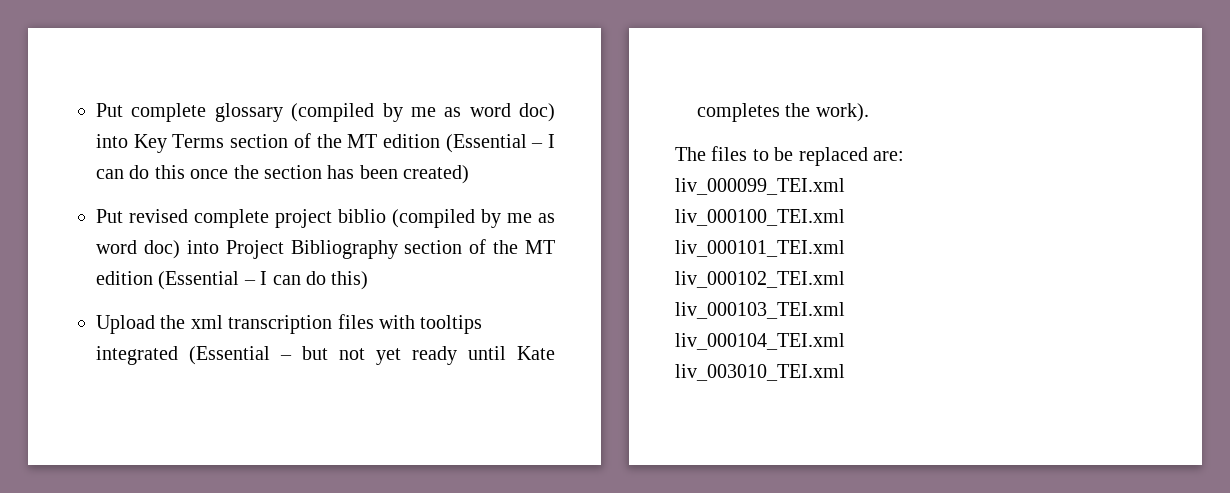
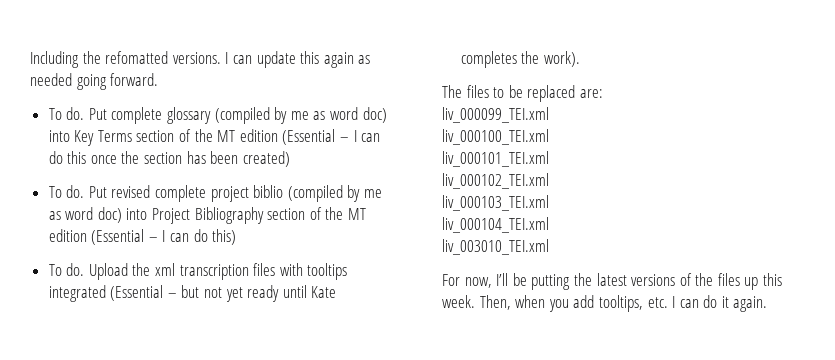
+ Including the refomatted versions. I can update this again as needed going forward.
+ To do.
  Put complete glossary (compiled by me as word doc) into Key Terms section of the MT edition (Essential – I can do this once the section has been created)
- Put revised complete project biblio (compiled by me as word doc) into Project Bibliography section of the MT edition (Essential – I can do this)
- Upload the xml transcription files with tooltips integrated (Essential – but not yet ready until Kate completes the work).
+ To do. Put revised complete project biblio (compiled by me as word doc) into Project Bibliography section of the MT edition (Essential – I can do this)
+ To do. Upload the xml transcription files with tooltips integrated (Essential – but not yet ready until Kate completes the work).
+ For now, I’ll be putting the latest versions of the files up this week. Then, when you add tooltips, etc. I can do it again.

